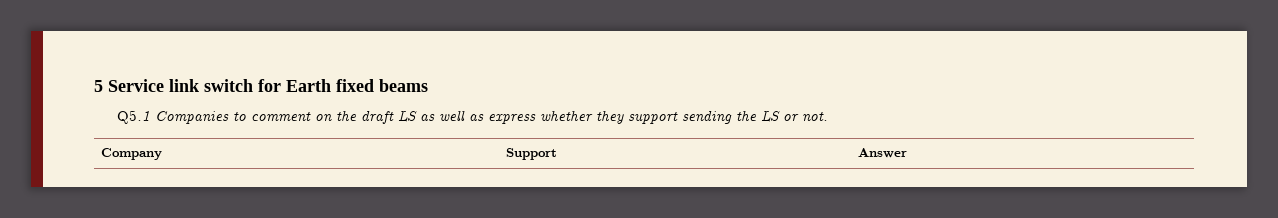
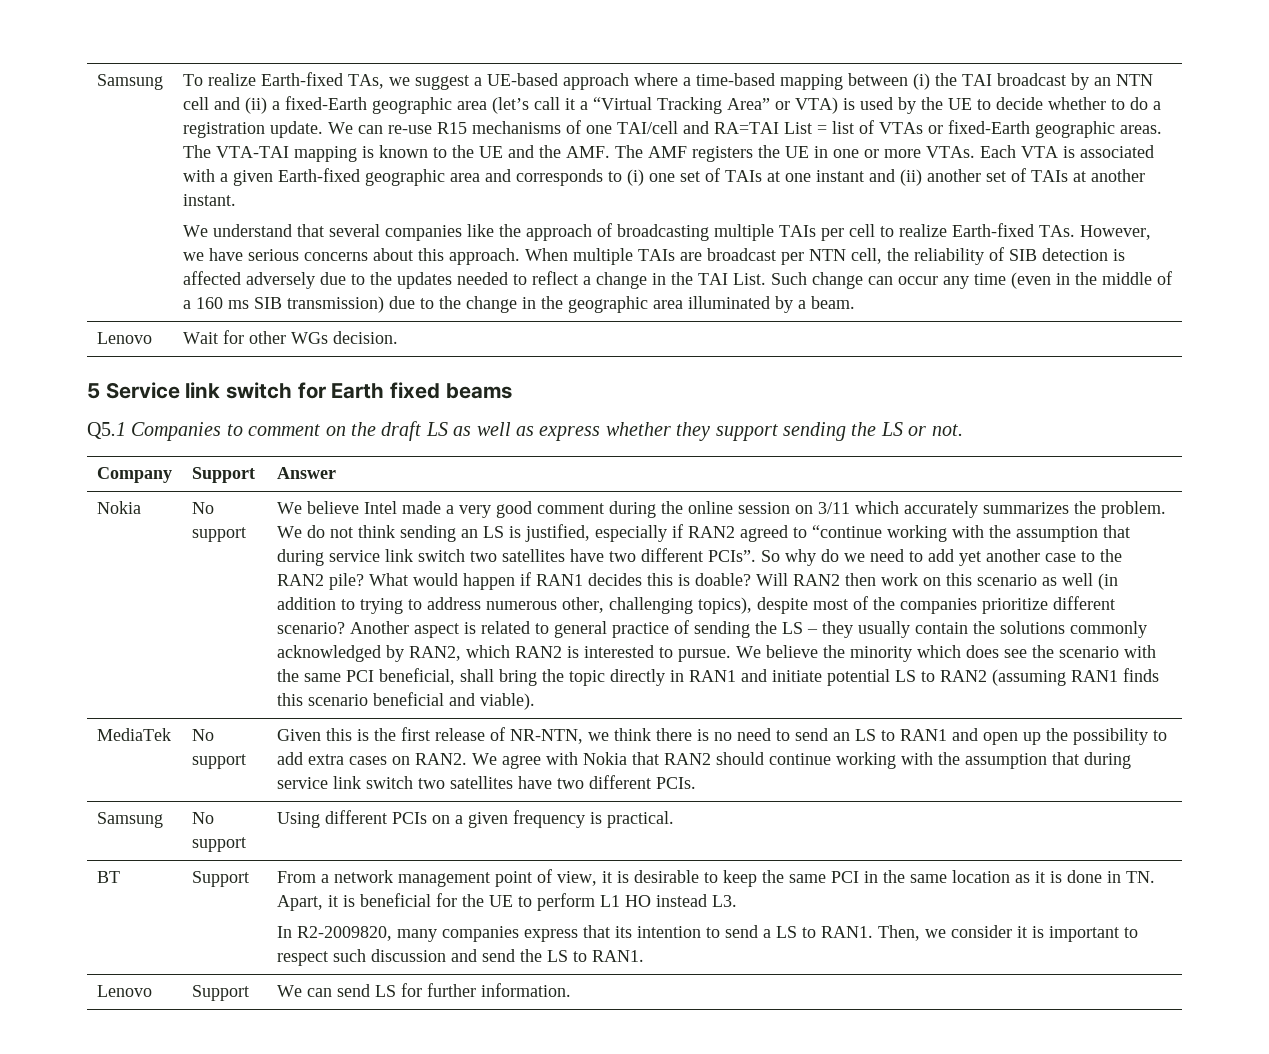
+ Samsung | To realize Earth-fixed TAs, we suggest a UE-based approach where a time-based mapping between (i) the TAI broadcast by an NTN cell and (ii) a fixed-Earth geographic area (let’s call it a “Virtual Tracking Area” or VTA) is used by the UE to decide whether to do a registration update. We can re-use R15 mechanisms of one TAI/cell and RA=TAI List = list of VTAs or fixed-Earth geographic areas. The VTA-TAI mapping is known to the UE and the AMF. The AMF registers the UE in one or more VTAs. Each VTA is associated with a given Earth-fixed geographic area and corresponds to (i) one set of TAIs at one instant and (ii) another set of TAIs at another instant.
+ We understand that several companies like the approach of broadcasting multiple TAIs per cell to realize Earth-fixed TAs. However, we have serious concerns about this approach. When multiple TAIs are broadcast per NTN cell, the reliability of SIB detection is affected adversely due to the updates needed to reflect a change in the TAI List. Such change can occur any time (even in the middle of a 160 ms SIB transmission) due to the change in the geographic area illuminated by a beam.
+ Lenovo | Wait for other WGs decision.
+ Nokia | No support | We believe Intel made a very good comment during the online session on 3/11 which accurately summarizes the problem. We do not think sending an LS is justified, especially if RAN2 agreed to “continue working with the assumption that during service link switch two satellites have two different PCIs”. So why do we need to add yet another case to the RAN2 pile? What would happen if RAN1 decides this is doable? Will RAN2 then work on this scenario as well (in addition to trying to address numerous other, challenging topics), despite most of the companies prioritize different scenario? Another aspect is related to general practice of sending the LS – they usually contain the solutions commonly acknowledged by RAN2, which RAN2 is interested to pursue. We believe the minority which does see the scenario with the same PCI beneficial, shall bring the topic directly in RAN1 and initiate potential LS to RAN2 (assuming RAN1 finds this scenario beneficial and viable).
+ MediaTek | No support | Given this is the first release of NR-NTN, we think there is no need to send an LS to RAN1 and open up the possibility to add extra cases on RAN2. We agree with Nokia that RAN2 should continue working with the assumption that during service link switch two satellites have two different PCIs.
+ Samsung | No support | Using different PCIs on a given frequency is practical.
+ BT | Support | From a network management point of view, it is desirable to keep the same PCI in the same location as it is done in TN. Apart, it is beneficial for the UE to perform L1 HO instead L3.
+ In R2-2009820, many companies express that its intention to send a LS to RAN1. Then, we consider it is important to respect such discussion and send the LS to RAN1.
+ Lenovo | Support | We can send LS for further information.

